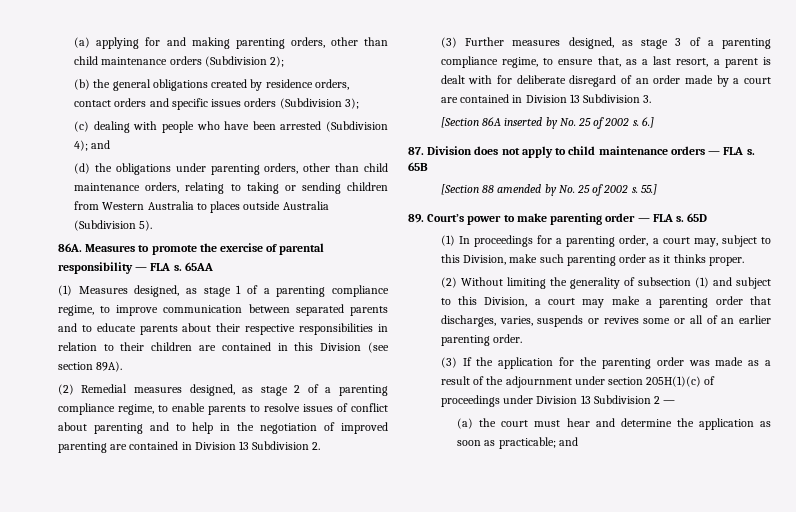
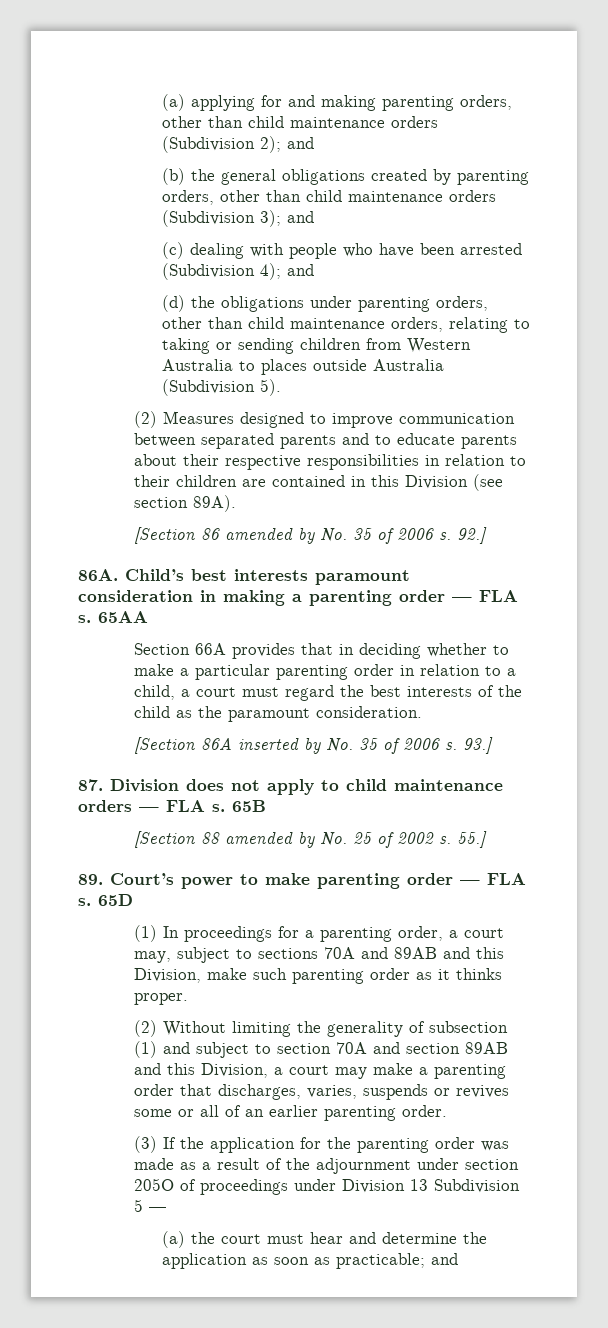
- (a) applying for and making parenting orders, other than child maintenance orders (Subdivision 2);
+ (a) applying for and making parenting orders, other than child maintenance orders (Subdivision 2); and
- (b) the general obligations created by residence orders, contact orders and specific issues orders (Subdivision 3);
+ (b) the general obligations created by parenting orders, other than child maintenance orders (Subdivision 3); and
- 86A. Measures to promote the exercise of parental responsibility — FLA s. 65AA
- (1) Measures designed, as stage 1 of a parenting compliance regime, to improve communication between separated parents and to educate parents about their respective responsibilities in relation to their children are contained in this Division (see section 89A).
+ (2) Measures designed to improve communication between separated parents and to educate parents about their respective responsibilities in relation to their children are contained in this Division (see section 89A).
- (2) Remedial measures designed, as stage 2 of a parenting compliance regime, to enable parents to resolve issues of conflict about parenting and to help in the negotiation of improved parenting are contained in Division 13 Subdivision 2.
- (3) Further measures designed, as stage 3 of a parenting compliance regime, to ensure that, as a last resort, a parent is dealt with for deliberate disregard of an order made by a court are contained in Division 13 Subdivision 3.
+ [Section 86 amended by No. 35 of 2006 s. 92.]
+ 86A. Child’s best interests paramount consideration in making a parenting order — FLA s. 65AA
+ Section 66A provides that in deciding whether to make a particular parenting order in relation to a child, a court must regard the best interests of the child as the paramount consideration.
- [Section 86A inserted by No. 25 of 2002 s. 6.]
+ [Section 86A inserted by No. 35 of 2006 s. 93.]
- (1) In proceedings for a parenting order, a court may, subject to this Division, make such parenting order as it thinks proper.
+ (1) In proceedings for a parenting order, a court may, subject to sections 70A and 89AB and this Division, make such parenting order as it thinks proper.
- (2) Without limiting the generality of subsection (1) and subject to this Division, a court may make a parenting order that discharges, varies, suspends or revives some or all of an earlier parenting order.
+ (2) Without limiting the generality of subsection (1) and subject to section 70A and section 89AB and this Division, a court may make a parenting order that discharges, varies, suspends or revives some or all of an earlier parenting order.
- (3) If the application for the parenting order was made as a result of the adjournment under section 205H(1)(c) of proceedings under Division 13 Subdivision 2 —
+ (3) If the application for the parenting order was made as a result of the adjournment under section 205O of proceedings under Division 13 Subdivision 5 —

